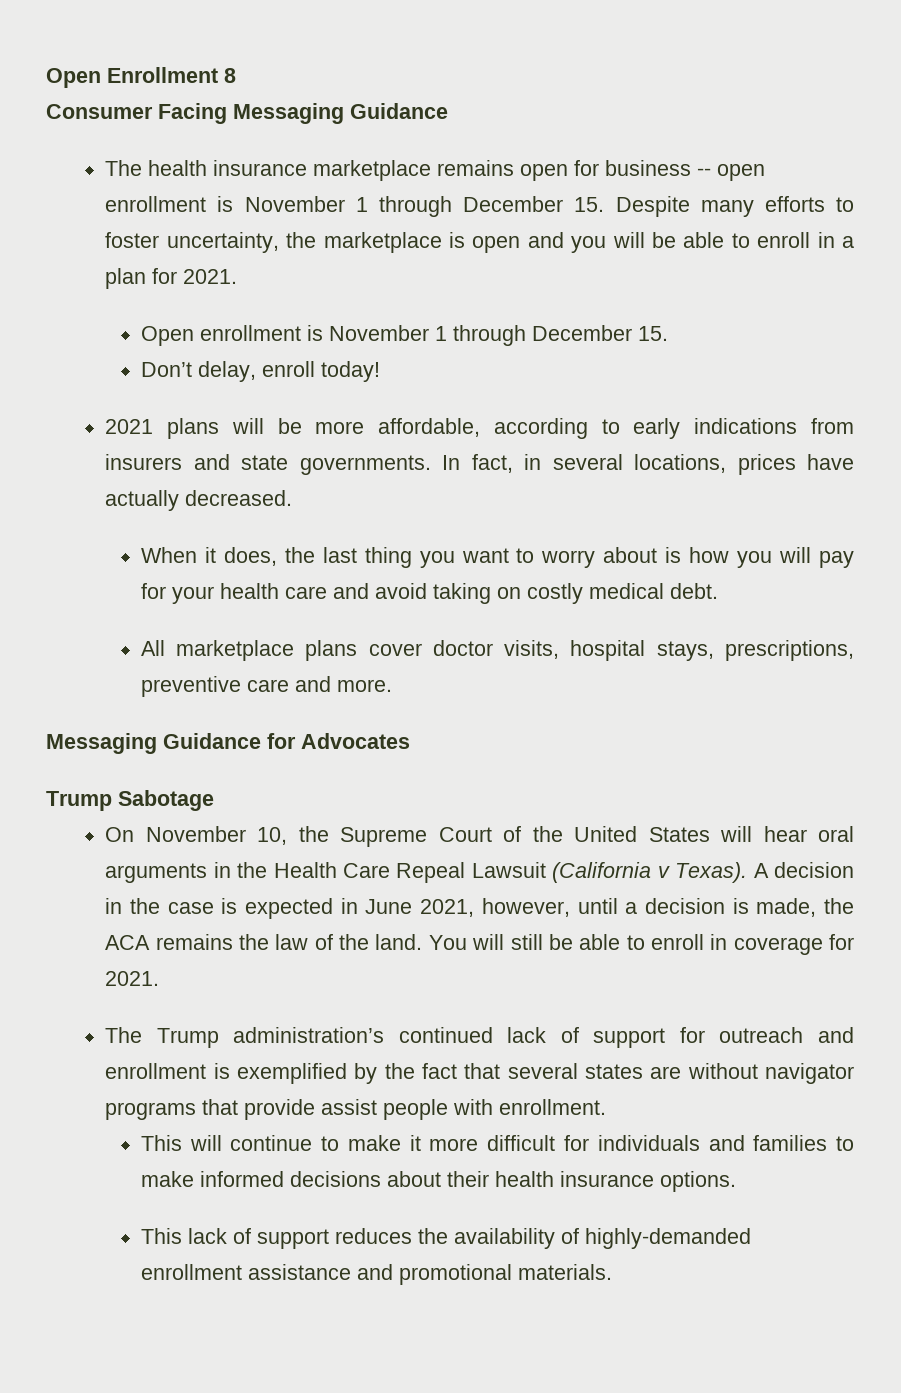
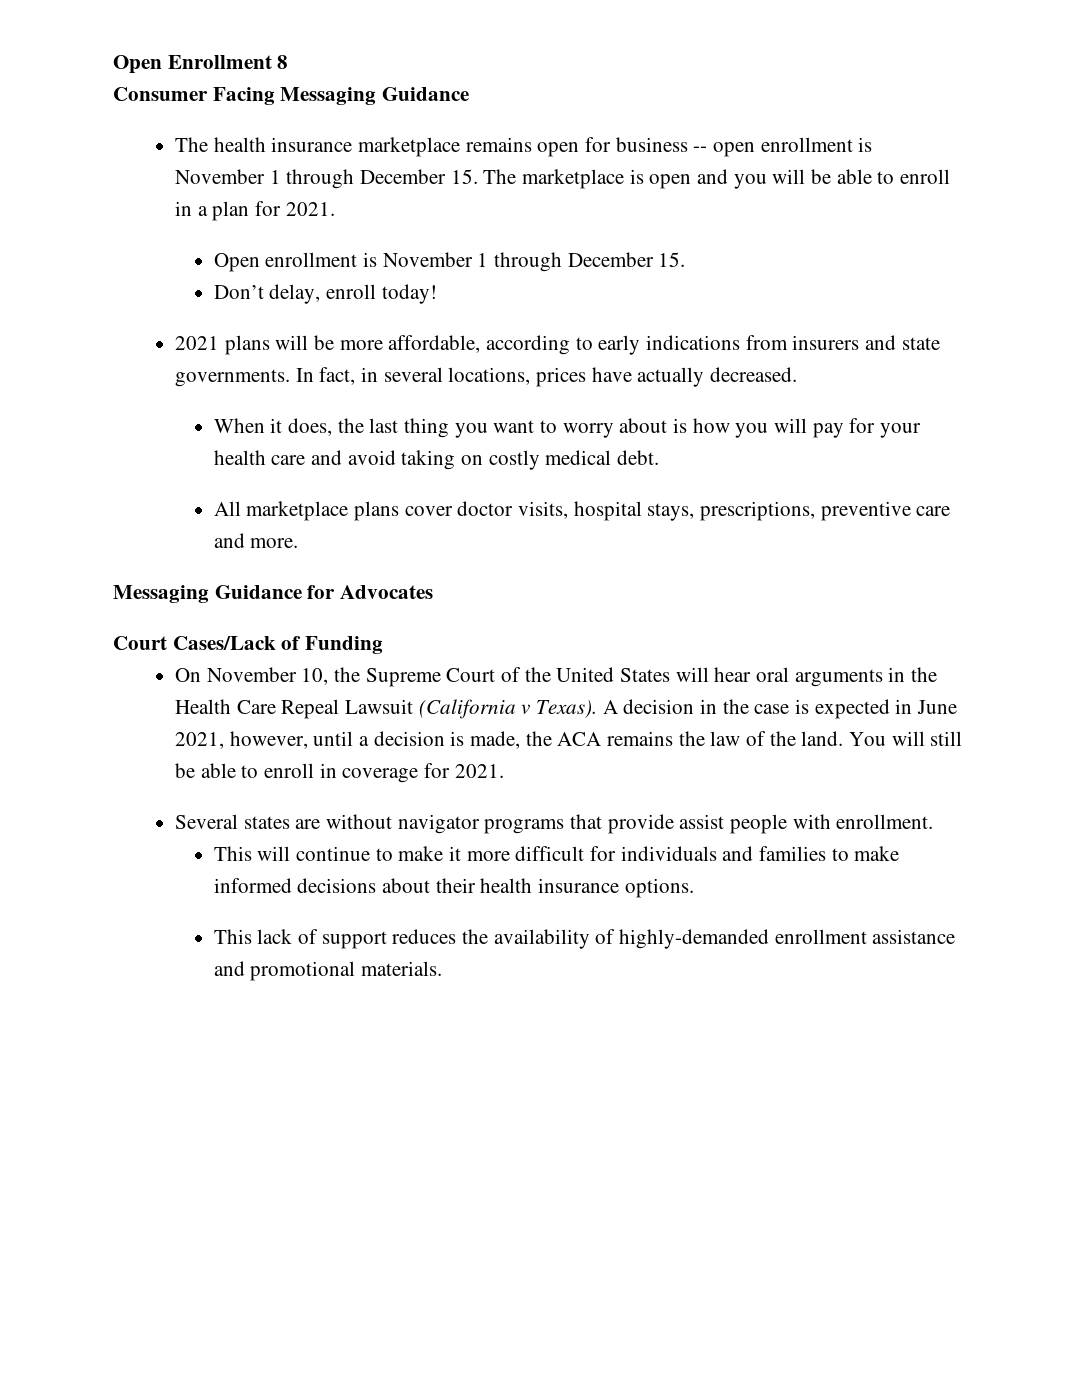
- The health insurance marketplace remains open for business -- open enrollment is November 1 through December 15. Despite many efforts to foster uncertainty, the marketplace is open and you will be able to enroll in a plan for 2021.
+ The health insurance marketplace remains open for business -- open enrollment is November 1 through December 15. The marketplace is open and you will be able to enroll in a plan for 2021.
- Trump Sabotage
+ Court Cases/Lack of Funding
- The Trump administration’s continued lack of support for outreach and enrollment is exemplified by the fact that several states are without navigator programs that provide assist people with enrollment.
+ Several states are without navigator programs that provide assist people with enrollment.

